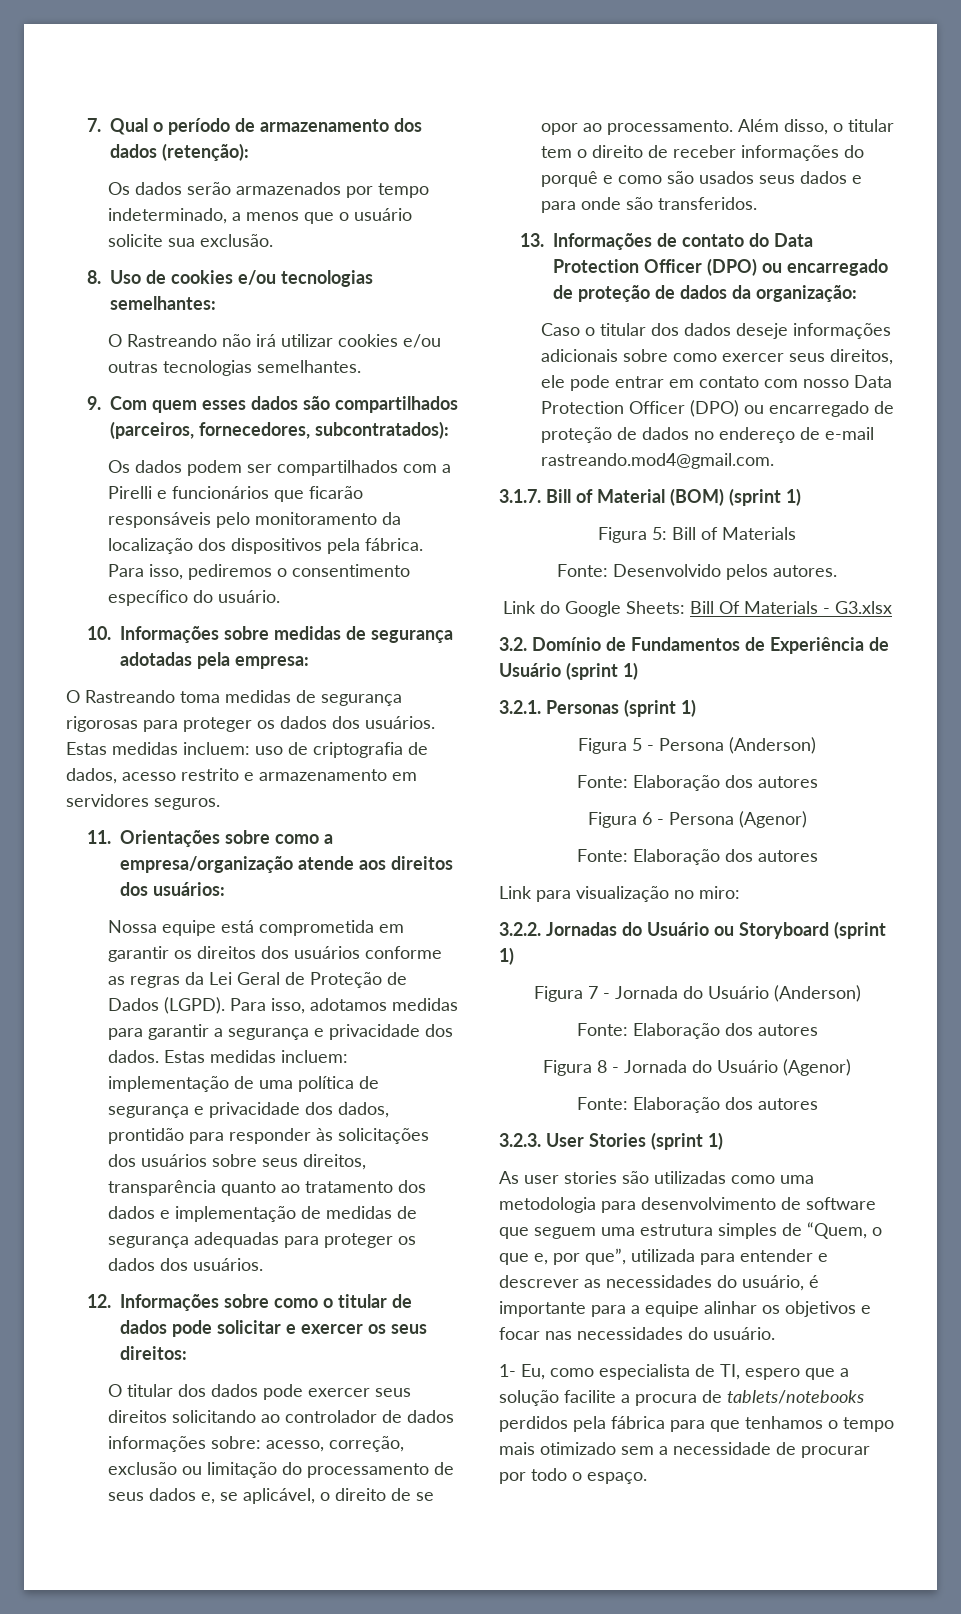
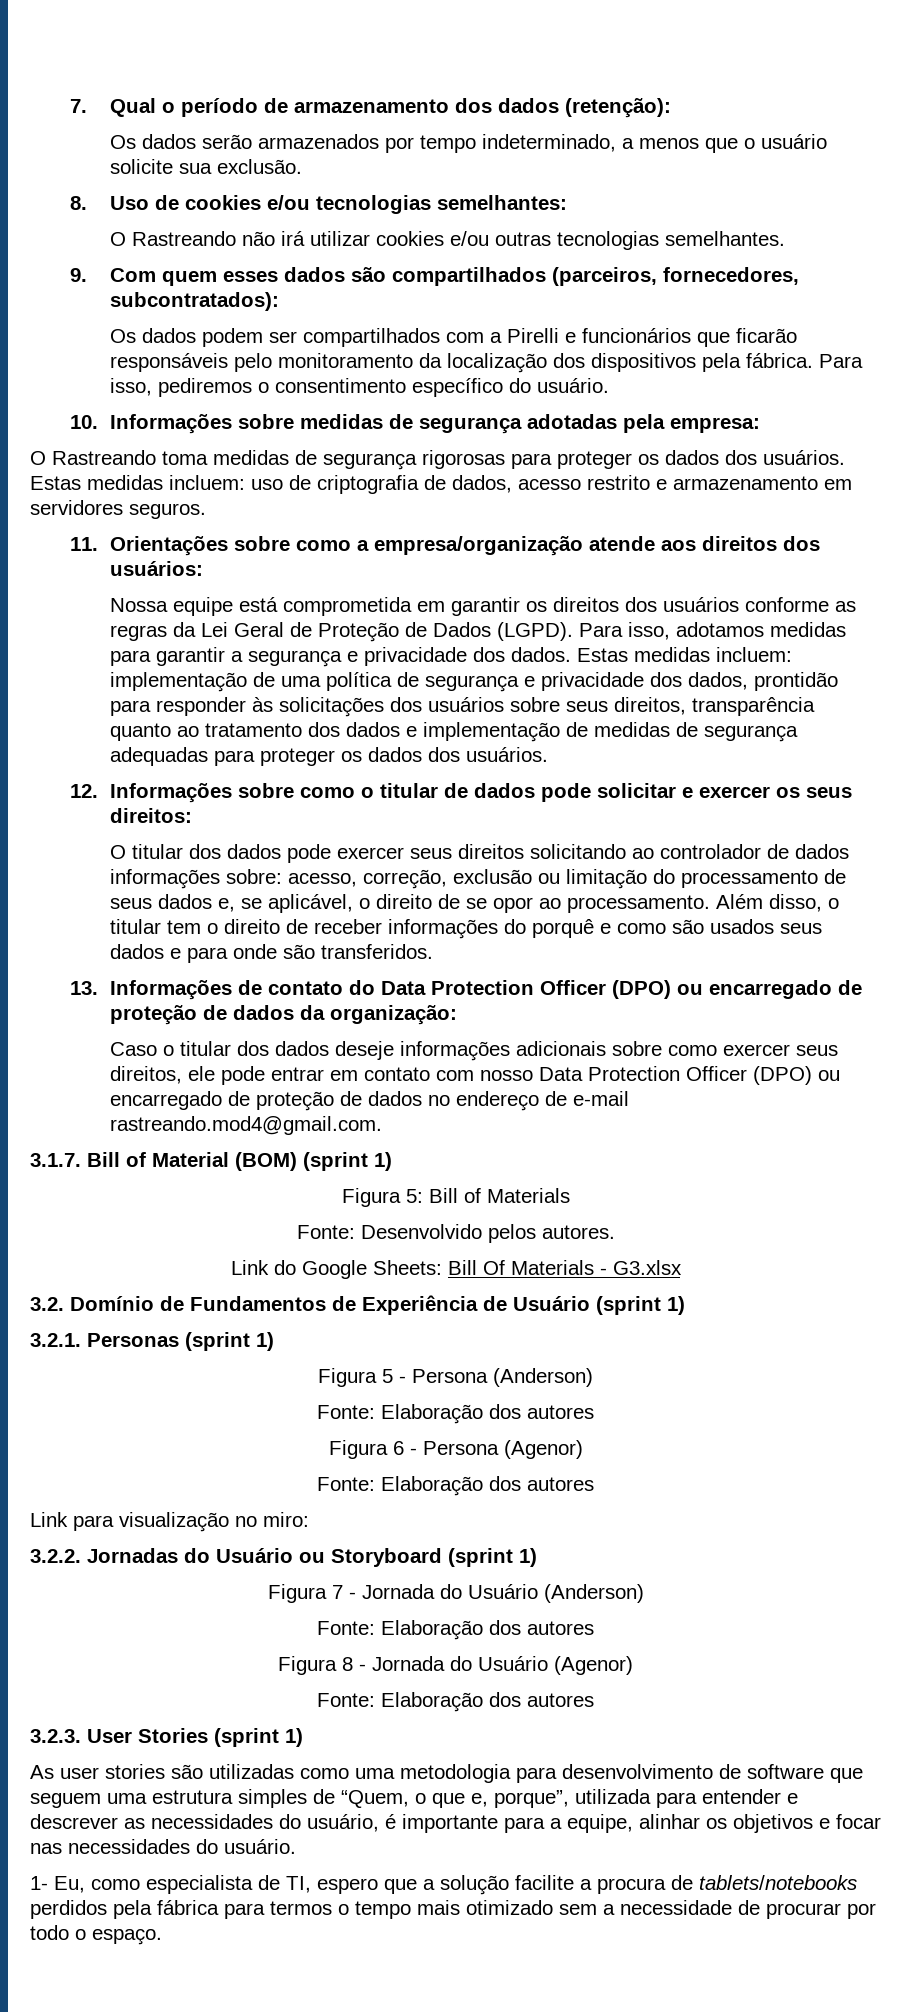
- As user stories são utilizadas como uma metodologia para desenvolvimento de software que seguem uma estrutura simples de “Quem, o que e, por que”, utilizada para entender e descrever as necessidades do usuário, é importante para a equipe alinhar os objetivos e focar nas necessidades do usuário.
+ As user stories são utilizadas como uma metodologia para desenvolvimento de software que seguem uma estrutura simples de “Quem, o que e, porque”, utilizada para entender e descrever as necessidades do usuário, é importante para a equipe, alinhar os objetivos e focar nas necessidades do usuário.
- 1- Eu, como especialista de TI, espero que a solução facilite a procura de tablets/notebooks perdidos pela fábrica para que tenhamos o tempo mais otimizado sem a necessidade de procurar por todo o espaço.
+ 1- Eu, como especialista de TI, espero que a solução facilite a procura de tablets/notebooks perdidos pela fábrica para termos o tempo mais otimizado sem a necessidade de procurar por todo o espaço.

